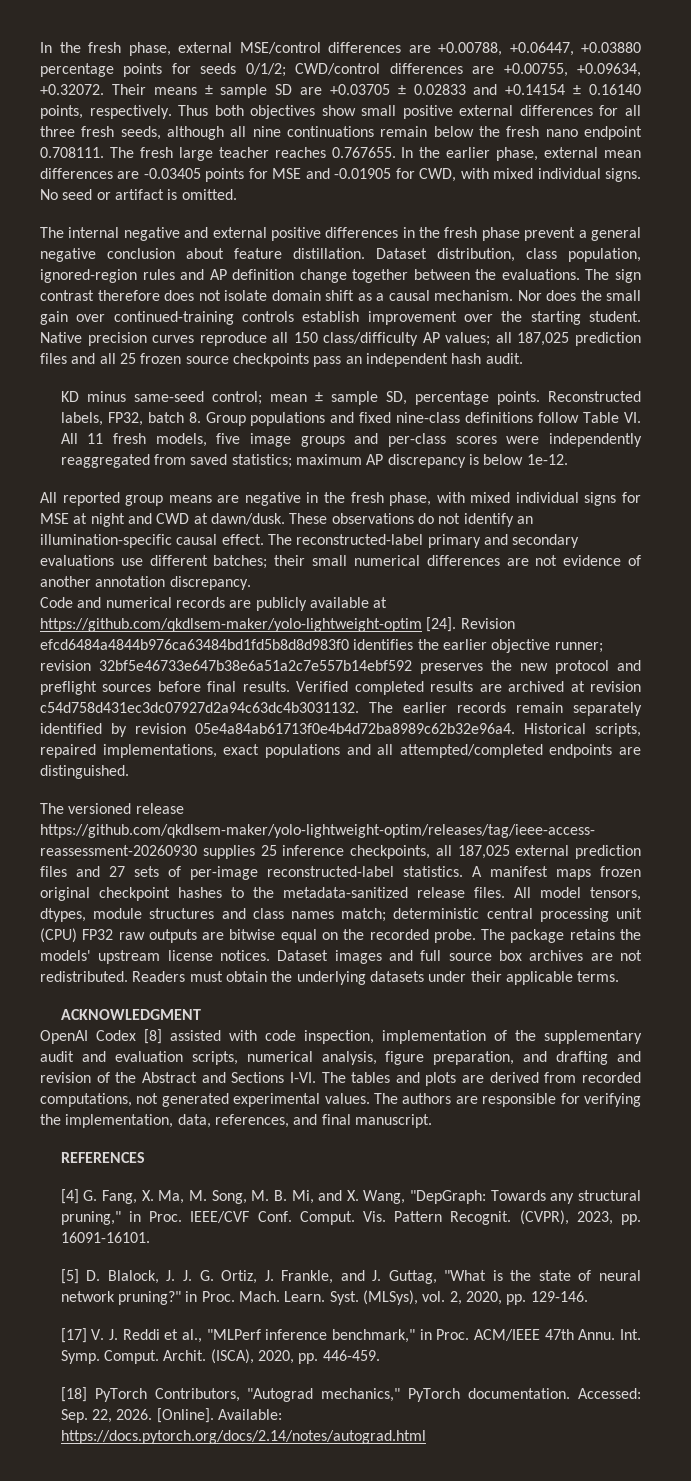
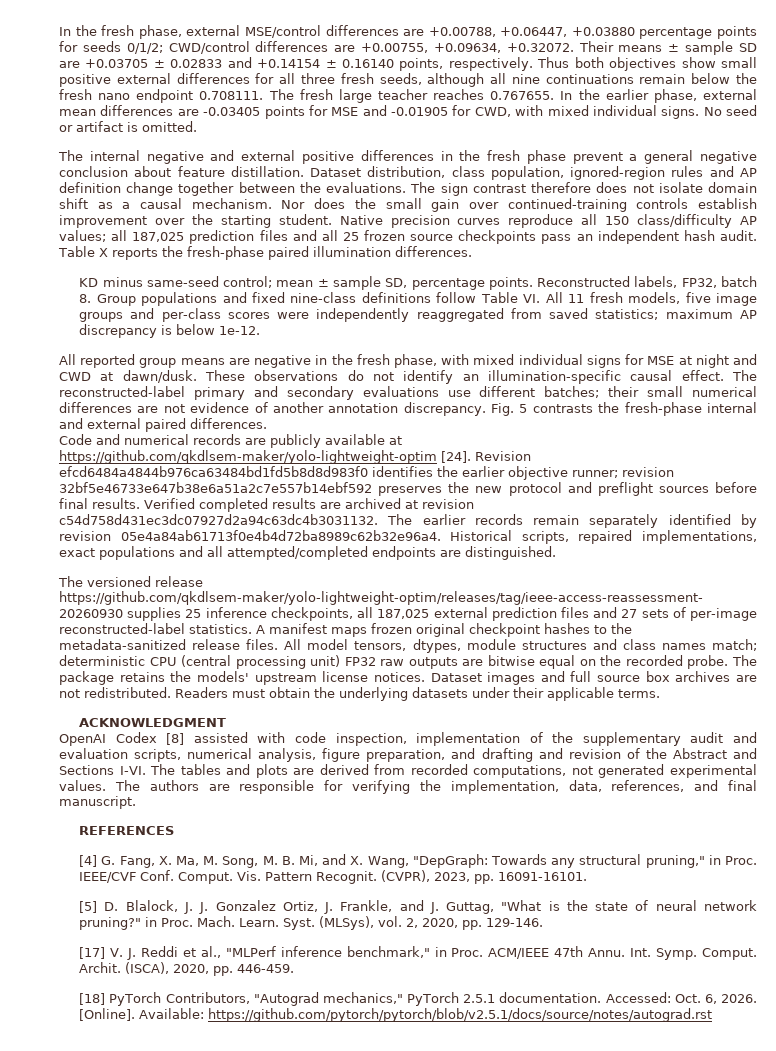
+ Table X reports the fresh-phase paired illumination differences.
+ Fig. 5 contrasts the fresh-phase internal and external paired differences.
- All model tensors, dtypes, module structures and class names match; deterministic central processing unit (CPU) FP32 raw outputs are bitwise equal on the recorded probe.
+ All model tensors, dtypes, module structures and class names match; deterministic CPU (central processing unit) FP32 raw outputs are bitwise equal on the recorded probe.
- [5] D. Blalock, J. J. G. Ortiz, J. Frankle, and J. Guttag, "What is the state of neural network pruning?" in Proc.
+ [5] D. Blalock, J. J. Gonzalez Ortiz, J. Frankle, and J. Guttag, "What is the state of neural network pruning?" in Proc.
- [18] PyTorch Contributors, "Autograd mechanics," PyTorch documentation.
+ [18] PyTorch Contributors, "Autograd mechanics," PyTorch 2.5.1 documentation.
- Accessed: Sep. 22, 2026.
+ Accessed: Oct. 6, 2026.
- Available: https://docs.pytorch.org/docs/2.14/notes/autograd.html
+ Available: https://github.com/pytorch/pytorch/blob/v2.5.1/docs/source/notes/autograd.rst

